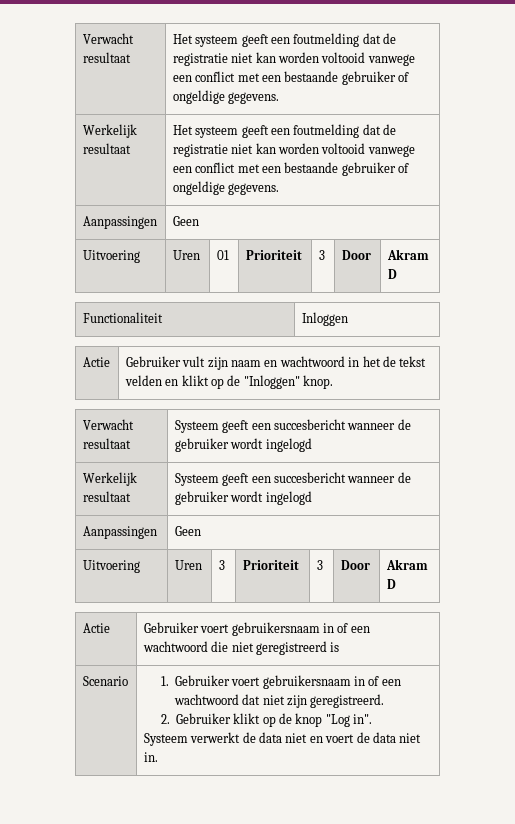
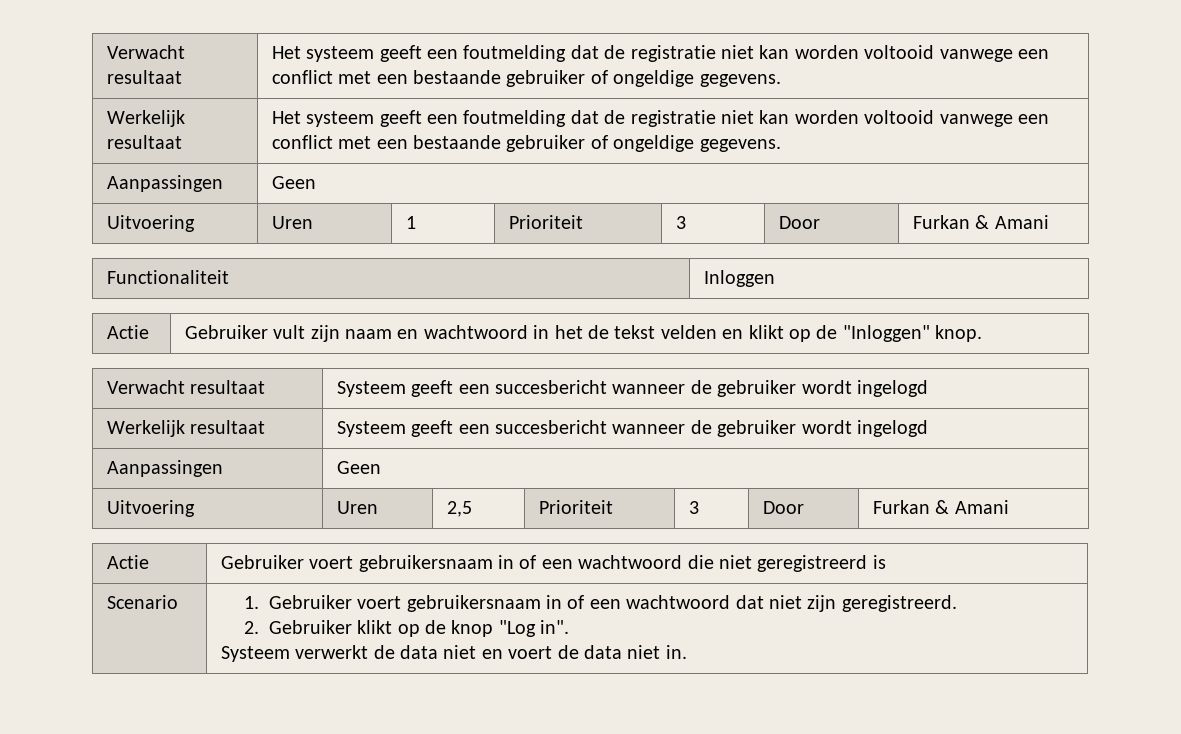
- Uitvoering | Uren | 01 | Prioriteit | 3 | Door | Akram D
+ Uitvoering | Uren | 1 | Prioriteit | 3 | Door | Furkan & Amani
- Uitvoering | Uren | 3 | Prioriteit | 3 | Door | Akram D
+ Uitvoering | Uren | 2,5 | Prioriteit | 3 | Door | Furkan & Amani

